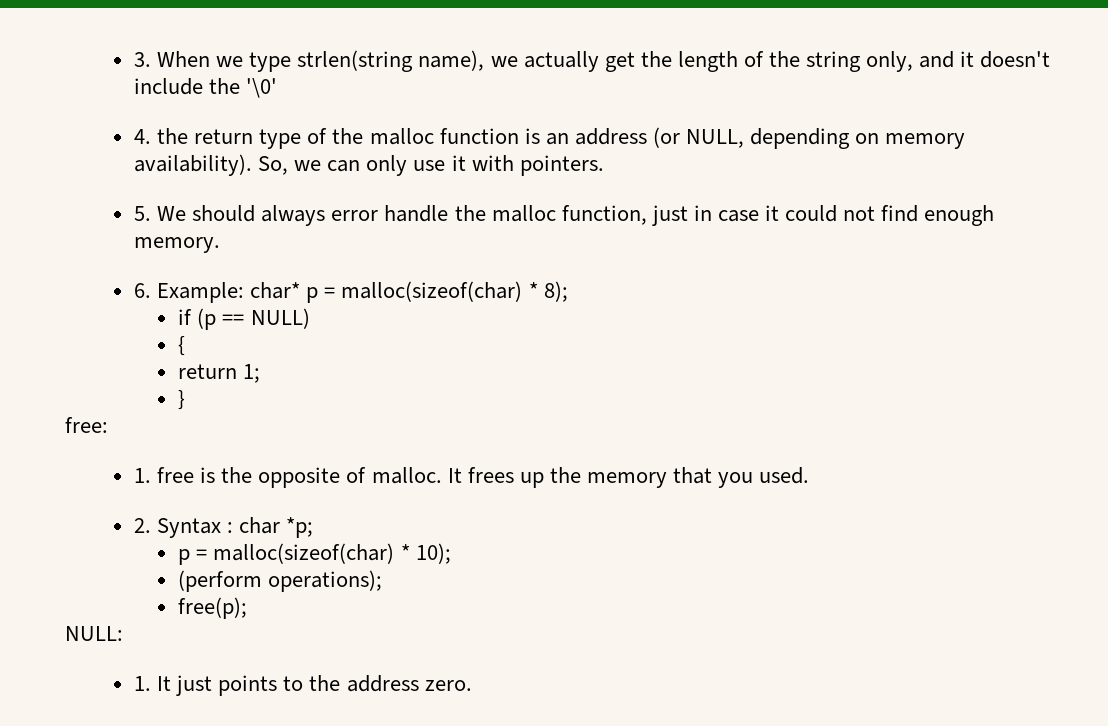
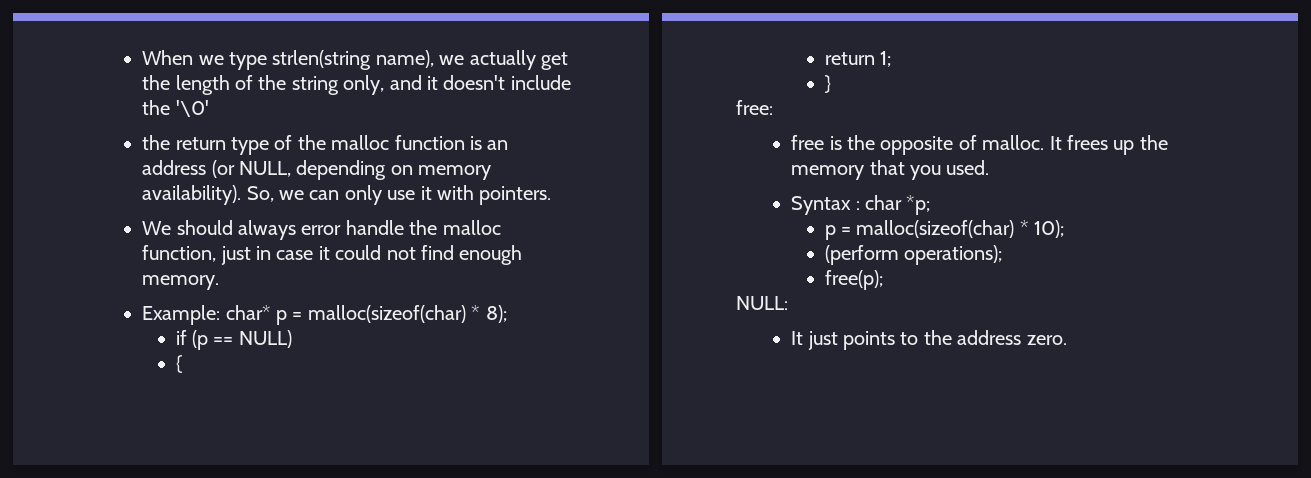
- 3. When we type strlen(string name), we actually get the length of the string only, and it doesn't include the '\0'
+ When we type strlen(string name), we actually get the length of the string only, and it doesn't include the '\0'
- 4. the return type of the malloc function is an address (or NULL, depending on memory availability).
+ the return type of the malloc function is an address (or NULL, depending on memory availability).
- 5. We should always error handle the malloc function, just in case it could not find enough memory.
+ We should always error handle the malloc function, just in case it could not find enough memory.
- 6. Example: char* p = malloc(sizeof(char) * 8);
+ Example: char* p = malloc(sizeof(char) * 8);
- 1. free is the opposite of malloc.
+ free is the opposite of malloc.
- 2. Syntax : char *p;
+ Syntax : char *p;
- 1. It just points to the address zero.
+ It just points to the address zero.

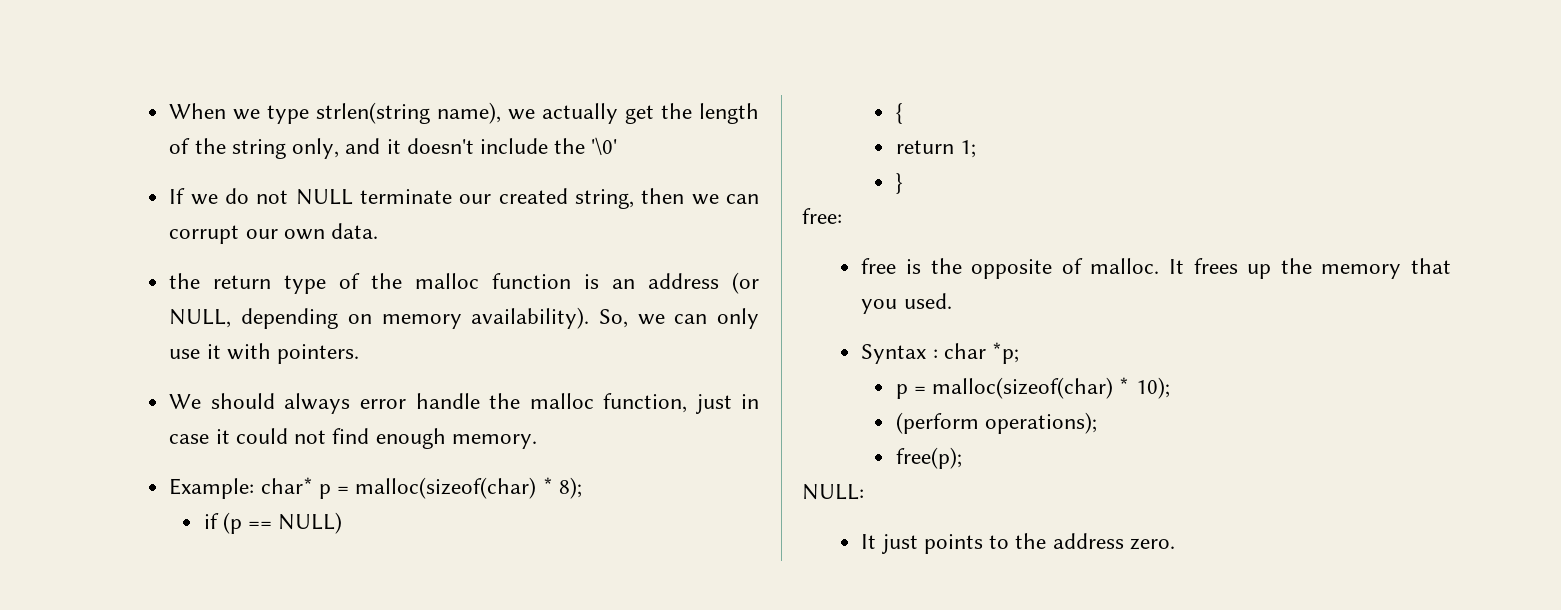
+ If we do not NULL terminate our created string, then we can corrupt our own data.

